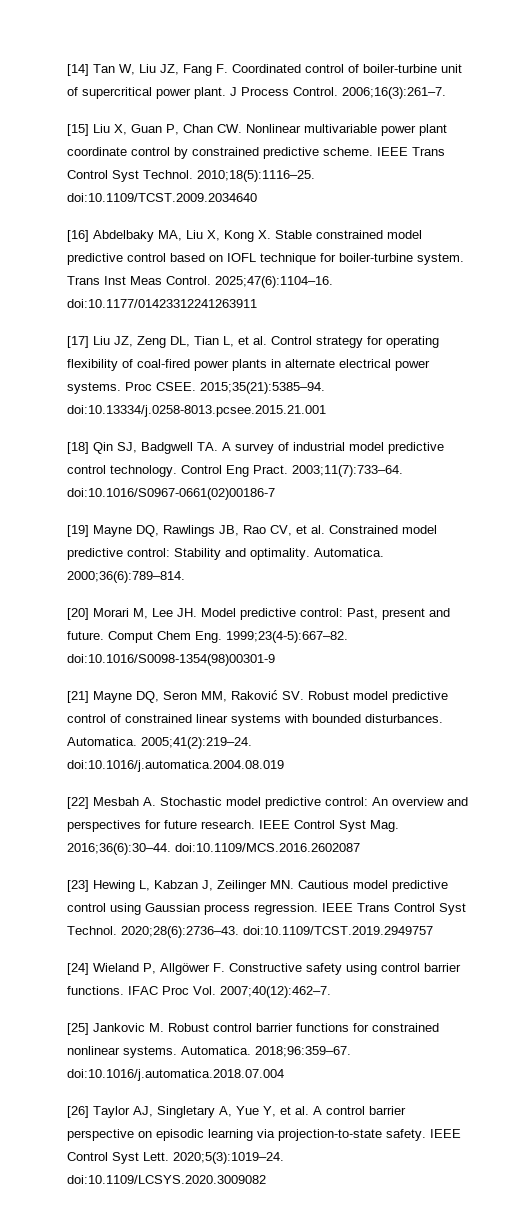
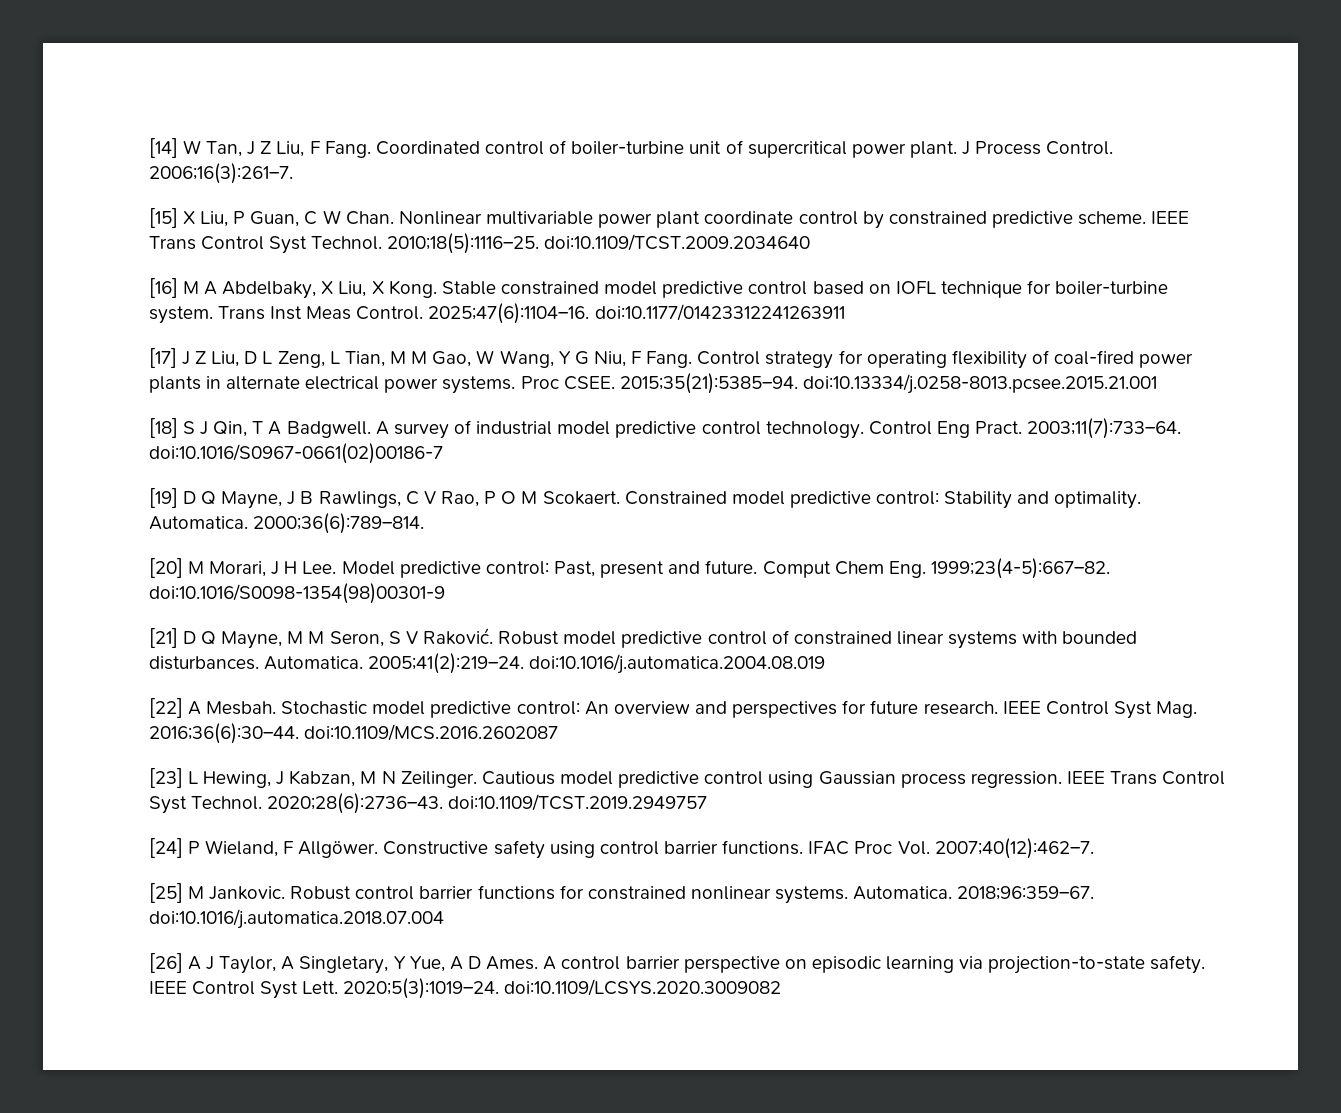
- [14] Tan W, Liu JZ, Fang F. Coordinated control of boiler-turbine unit of supercritical power plant.
+ [14] W Tan, J Z Liu, F Fang. Coordinated control of boiler-turbine unit of supercritical power plant.
- [15] Liu X, Guan P, Chan CW. Nonlinear multivariable power plant coordinate control by constrained predictive scheme.
+ [15] X Liu, P Guan, C W Chan. Nonlinear multivariable power plant coordinate control by constrained predictive scheme.
- [16] Abdelbaky MA, Liu X, Kong X. Stable constrained model predictive control based on IOFL technique for boiler-turbine system.
+ [16] M A Abdelbaky, X Liu, X Kong. Stable constrained model predictive control based on IOFL technique for boiler-turbine system.
- [17] Liu JZ, Zeng DL, Tian L, et al. Control strategy for operating flexibility of coal-fired power plants in alternate electrical power systems.
+ [17] J Z Liu, D L Zeng, L Tian, M M Gao, W Wang, Y G Niu, F Fang. Control strategy for operating flexibility of coal-fired power plants in alternate electrical power systems.
- [18] Qin SJ, Badgwell TA. A survey of industrial model predictive control technology.
+ [18] S J Qin, T A Badgwell. A survey of industrial model predictive control technology.
- [19] Mayne DQ, Rawlings JB, Rao CV, et al. Constrained model predictive control: Stability and optimality.
+ [19] D Q Mayne, J B Rawlings, C V Rao, P O M Scokaert. Constrained model predictive control: Stability and optimality.
- [20] Morari M, Lee JH. Model predictive control: Past, present and future.
+ [20] M Morari, J H Lee. Model predictive control: Past, present and future.
- [21] Mayne DQ, Seron MM, Raković SV. Robust model predictive control of constrained linear systems with bounded disturbances.
+ [21] D Q Mayne, M M Seron, S V Raković. Robust model predictive control of constrained linear systems with bounded disturbances.
- [22] Mesbah A. Stochastic model predictive control: An overview and perspectives for future research.
+ [22] A Mesbah. Stochastic model predictive control: An overview and perspectives for future research.
- [23] Hewing L, Kabzan J, Zeilinger MN. Cautious model predictive control using Gaussian process regression.
+ [23] L Hewing, J Kabzan, M N Zeilinger. Cautious model predictive control using Gaussian process regression.
- [24] Wieland P, Allgöwer F. Constructive safety using control barrier functions.
+ [24] P Wieland, F Allgöwer. Constructive safety using control barrier functions.
- [25] Jankovic M. Robust control barrier functions for constrained nonlinear systems.
+ [25] M Jankovic. Robust control barrier functions for constrained nonlinear systems.
- [26] Taylor AJ, Singletary A, Yue Y, et al. A control barrier perspective on episodic learning via projection-to-state safety.
+ [26] A J Taylor, A Singletary, Y Yue, A D Ames. A control barrier perspective on episodic learning via projection-to-state safety.

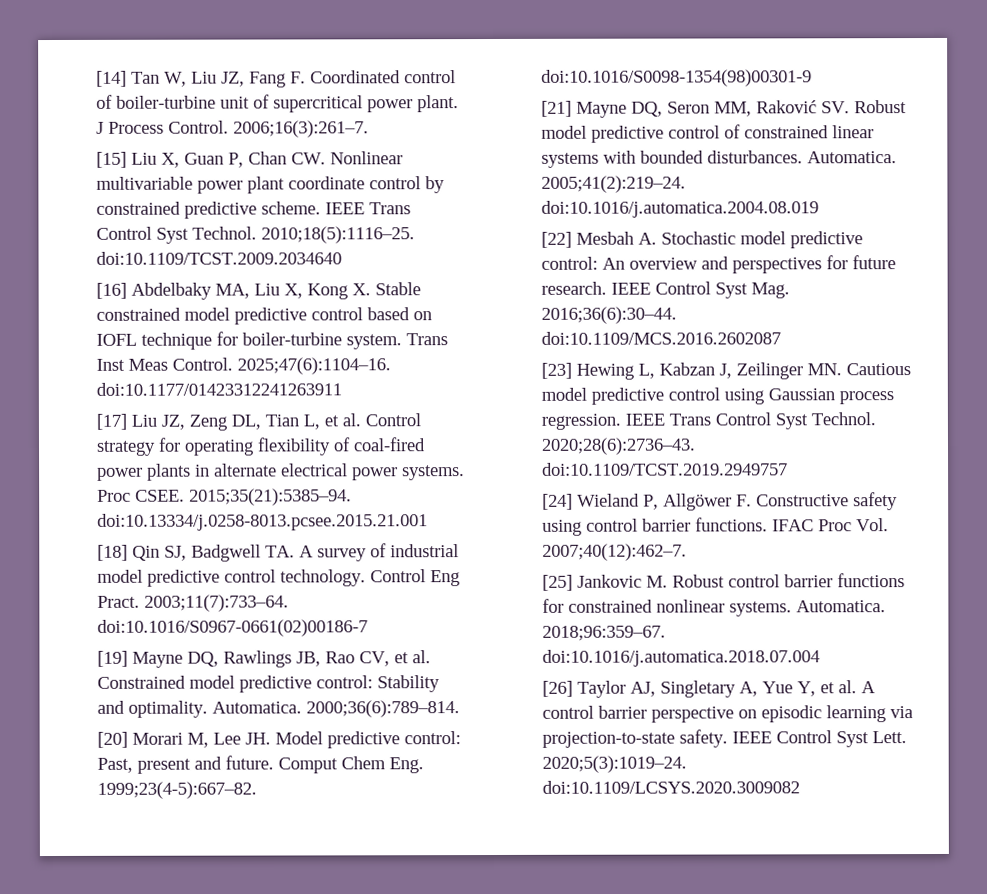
- [14] W Tan, J Z Liu, F Fang. Coordinated control of boiler-turbine unit of supercritical power plant.
+ [14] Tan W, Liu JZ, Fang F. Coordinated control of boiler-turbine unit of supercritical power plant.
- [15] X Liu, P Guan, C W Chan. Nonlinear multivariable power plant coordinate control by constrained predictive scheme.
+ [15] Liu X, Guan P, Chan CW. Nonlinear multivariable power plant coordinate control by constrained predictive scheme.
- [16] M A Abdelbaky, X Liu, X Kong. Stable constrained model predictive control based on IOFL technique for boiler-turbine system.
+ [16] Abdelbaky MA, Liu X, Kong X. Stable constrained model predictive control based on IOFL technique for boiler-turbine system.
- [17] J Z Liu, D L Zeng, L Tian, M M Gao, W Wang, Y G Niu, F Fang. Control strategy for operating flexibility of coal-fired power plants in alternate electrical power systems.
+ [17] Liu JZ, Zeng DL, Tian L, et al. Control strategy for operating flexibility of coal-fired power plants in alternate electrical power systems.
- [18] S J Qin, T A Badgwell. A survey of industrial model predictive control technology.
+ [18] Qin SJ, Badgwell TA. A survey of industrial model predictive control technology.
- [19] D Q Mayne, J B Rawlings, C V Rao, P O M Scokaert. Constrained model predictive control: Stability and optimality.
+ [19] Mayne DQ, Rawlings JB, Rao CV, et al. Constrained model predictive control: Stability and optimality.
- [20] M Morari, J H Lee. Model predictive control: Past, present and future.
+ [20] Morari M, Lee JH. Model predictive control: Past, present and future.
- [21] D Q Mayne, M M Seron, S V Raković. Robust model predictive control of constrained linear systems with bounded disturbances.
+ [21] Mayne DQ, Seron MM, Raković SV. Robust model predictive control of constrained linear systems with bounded disturbances.
- [22] A Mesbah. Stochastic model predictive control: An overview and perspectives for future research.
+ [22] Mesbah A. Stochastic model predictive control: An overview and perspectives for future research.
- [23] L Hewing, J Kabzan, M N Zeilinger. Cautious model predictive control using Gaussian process regression.
+ [23] Hewing L, Kabzan J, Zeilinger MN. Cautious model predictive control using Gaussian process regression.
- [24] P Wieland, F Allgöwer. Constructive safety using control barrier functions.
+ [24] Wieland P, Allgöwer F. Constructive safety using control barrier functions.
- [25] M Jankovic. Robust control barrier functions for constrained nonlinear systems.
+ [25] Jankovic M. Robust control barrier functions for constrained nonlinear systems.
- [26] A J Taylor, A Singletary, Y Yue, A D Ames. A control barrier perspective on episodic learning via projection-to-state safety.
+ [26] Taylor AJ, Singletary A, Yue Y, et al. A control barrier perspective on episodic learning via projection-to-state safety.

